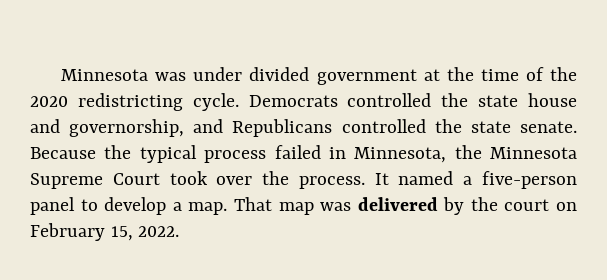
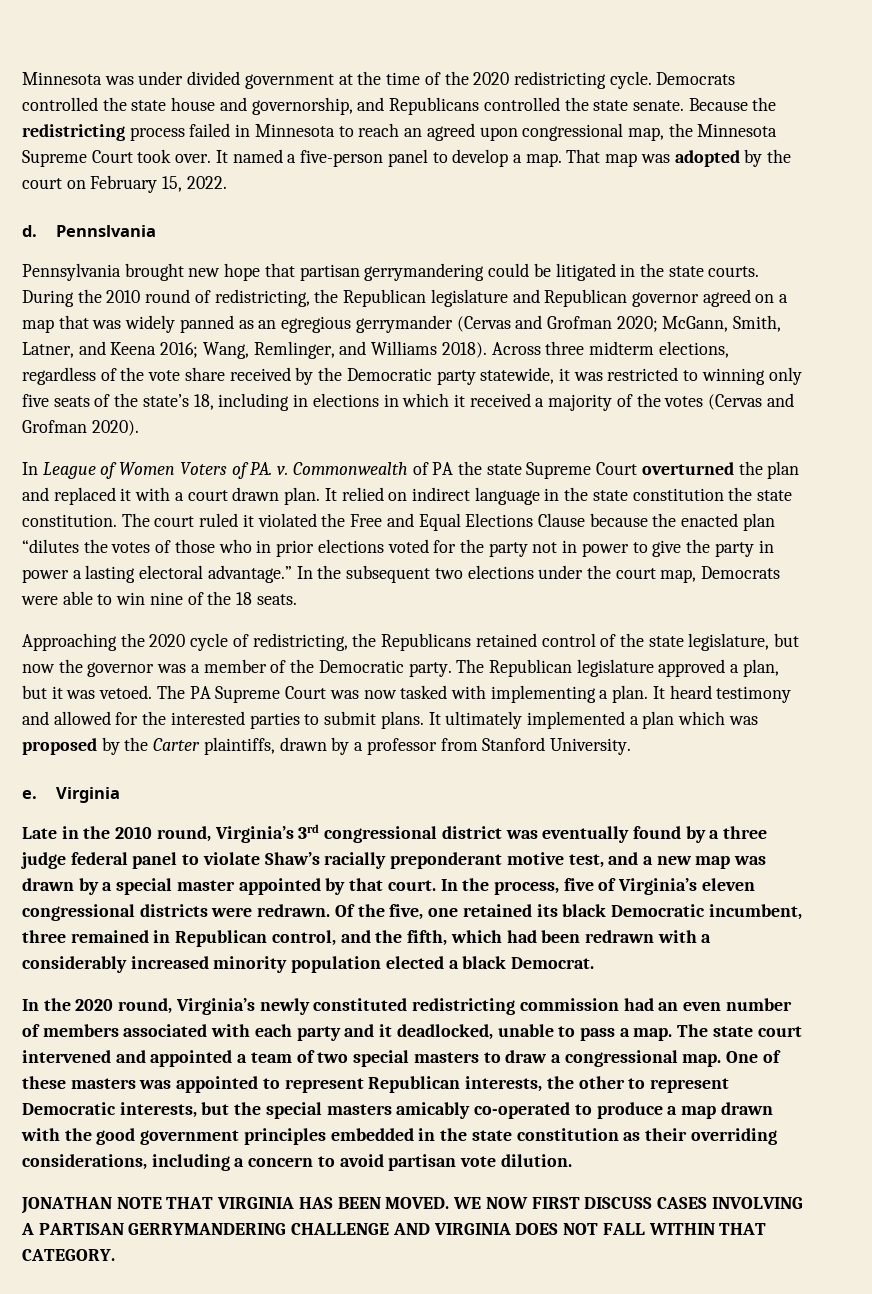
- Because the typical process failed in Minnesota, the Minnesota Supreme Court took over the process.
+ Because the redistricting process failed in Minnesota to reach an agreed upon congressional map, the Minnesota Supreme Court took over.
- That map was delivered by the court on February 15, 2022.
+ That map was adopted by the court on February 15, 2022.
+ d. Pennslvania
+ Pennsylvania brought new hope that partisan gerrymandering could be litigated in the state courts. During the 2010 round of redistricting, the Republican legislature and Republican governor agreed on a map that was widely panned as an egregious gerrymander (Cervas and Grofman 2020; McGann, Smith, Latner, and Keena 2016; Wang, Remlinger, and Williams 2018). Across three midterm elections, regardless of the vote share received by the Democratic party statewide, it was restricted to winning only five seats of the state’s 18, including in elections in which it received a majority of the votes (Cervas and Grofman 2020).
+ In League of Women Voters of PA. v. Commonwealth of PA the state Supreme Court overturned the plan and replaced it with a court drawn plan. It relied on indirect language in the state constitution the state constitution. The court ruled it violated the Free and Equal Elections Clause because the enacted plan “dilutes the votes of those who in prior elections voted for the party not in power to give the party in power a lasting electoral advantage.” In the subsequent two elections under the court map, Democrats were able to win nine of the 18 seats.
+ Approaching the 2020 cycle of redistricting, the Republicans retained control of the state legislature, but now the governor was a member of the Democratic party. The Republican legislature approved a plan, but it was vetoed. The PA Supreme Court was now tasked with implementing a plan. It heard testimony and allowed for the interested parties to submit plans. It ultimately implemented a plan which was proposed by the Carter plaintiffs, drawn by a professor from Stanford University.
+ e. Virginia
+ Late in the 2010 round, Virginia’s 3rd congressional district was eventually found by a three judge federal panel to violate Shaw’s racially preponderant motive test, and a new map was drawn by a special master appointed by that court. In the process, five of Virginia’s eleven congressional districts were redrawn. Of the five, one retained its black Democratic incumbent, three remained in Republican control, and the fifth, which had been redrawn with a considerably increased minority population elected a black Democrat.
+ In the 2020 round, Virginia’s newly constituted redistricting commission had an even number of members associated with each party and it deadlocked, unable to pass a map. The state court intervened and appointed a team of two special masters to draw a congressional map. One of these masters was appointed to represent Republican interests, the other to represent Democratic interests, but the special masters amicably co-operated to produce a map drawn with the good government principles embedded in the state constitution as their overriding considerations, including a concern to avoid partisan vote dilution.
+ JONATHAN NOTE THAT VIRGINIA HAS BEEN MOVED. WE NOW FIRST DISCUSS CASES INVOLVING A PARTISAN GERRYMANDERING CHALLENGE AND VIRGINIA DOES NOT FALL WITHIN THAT CATEGORY.

